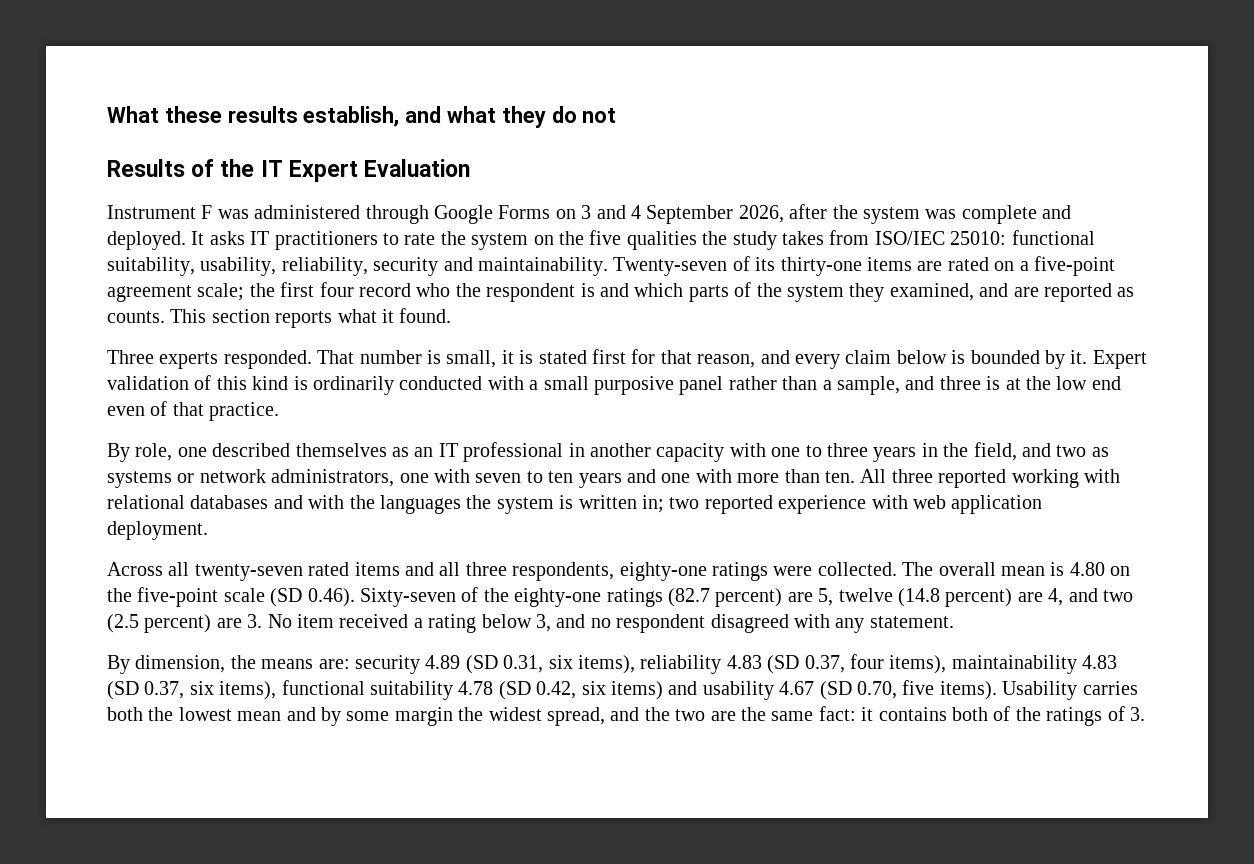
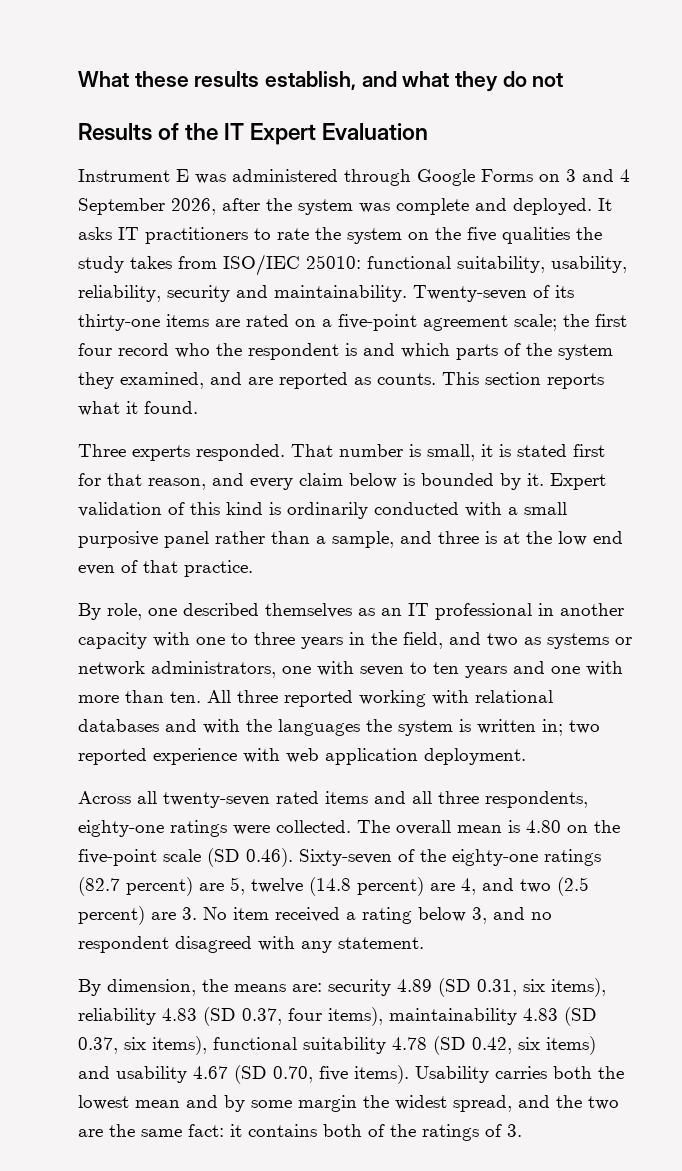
- Instrument F was administered through Google Forms on 3 and 4 September 2026, after the system was complete and deployed.
+ Instrument E was administered through Google Forms on 3 and 4 September 2026, after the system was complete and deployed.

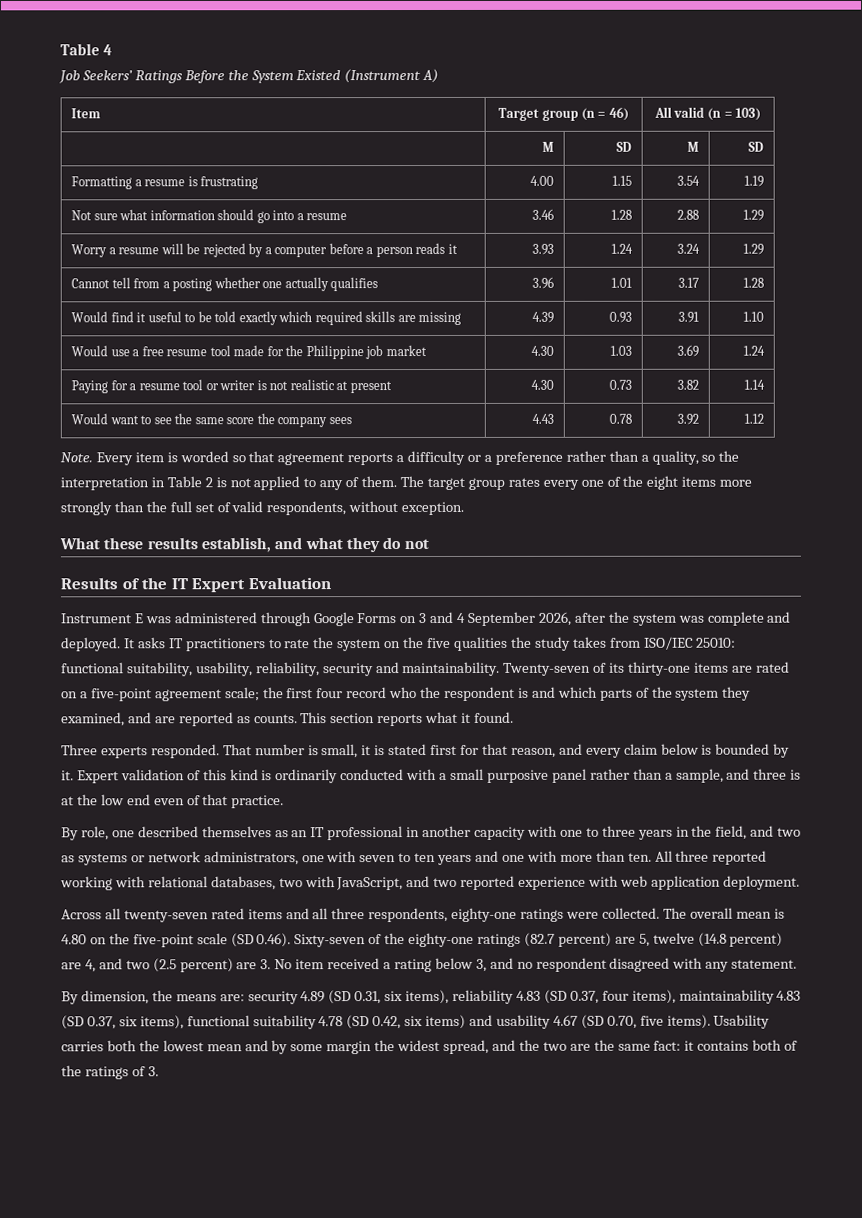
+ Table 4
+ Job Seekers’ Ratings Before the System Existed (Instrument A)
+ Item | Target group (n = 46) | All valid (n = 103)
+ | M | SD | M | SD
+ Formatting a resume is frustrating | 4.00 | 1.15 | 3.54 | 1.19
+ Not sure what information should go into a resume | 3.46 | 1.28 | 2.88 | 1.29
+ Worry a resume will be rejected by a computer before a person reads it | 3.93 | 1.24 | 3.24 | 1.29
+ Cannot tell from a posting whether one actually qualifies | 3.96 | 1.01 | 3.17 | 1.28
+ Would find it useful to be told exactly which required skills are missing | 4.39 | 0.93 | 3.91 | 1.10
+ Would use a free resume tool made for the Philippine job market | 4.30 | 1.03 | 3.69 | 1.24
+ Paying for a resume tool or writer is not realistic at present | 4.30 | 0.73 | 3.82 | 1.14
+ Would want to see the same score the company sees | 4.43 | 0.78 | 3.92 | 1.12
+ Note. Every item is worded so that agreement reports a difficulty or a preference rather than a quality, so the interpretation in Table 2 is not applied to any of them. The target group rates every one of the eight items more strongly than the full set of valid respondents, without exception.
- All three reported working with relational databases and with the languages the system is written in; two reported experience with web application deployment.
+ All three reported working with relational databases, two with JavaScript, and two reported experience with web application deployment.

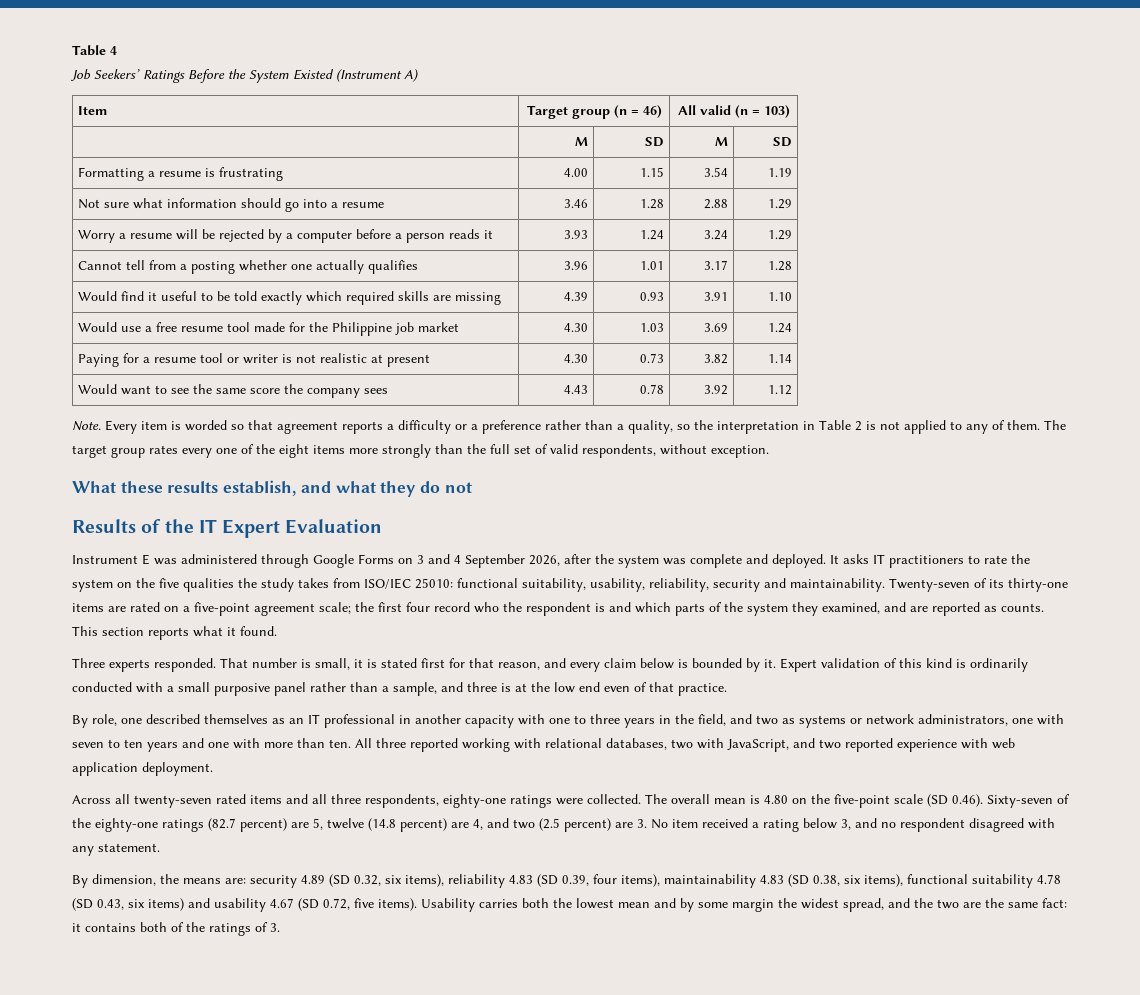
- By dimension, the means are: security 4.89 (SD 0.31, six items), reliability 4.83 (SD 0.37, four items), maintainability 4.83 (SD 0.37, six items), functional suitability 4.78 (SD 0.42, six items) and usability 4.67 (SD 0.70, five items).
+ By dimension, the means are: security 4.89 (SD 0.32, six items), reliability 4.83 (SD 0.39, four items), maintainability 4.83 (SD 0.38, six items), functional suitability 4.78 (SD 0.43, six items) and usability 4.67 (SD 0.72, five items).

